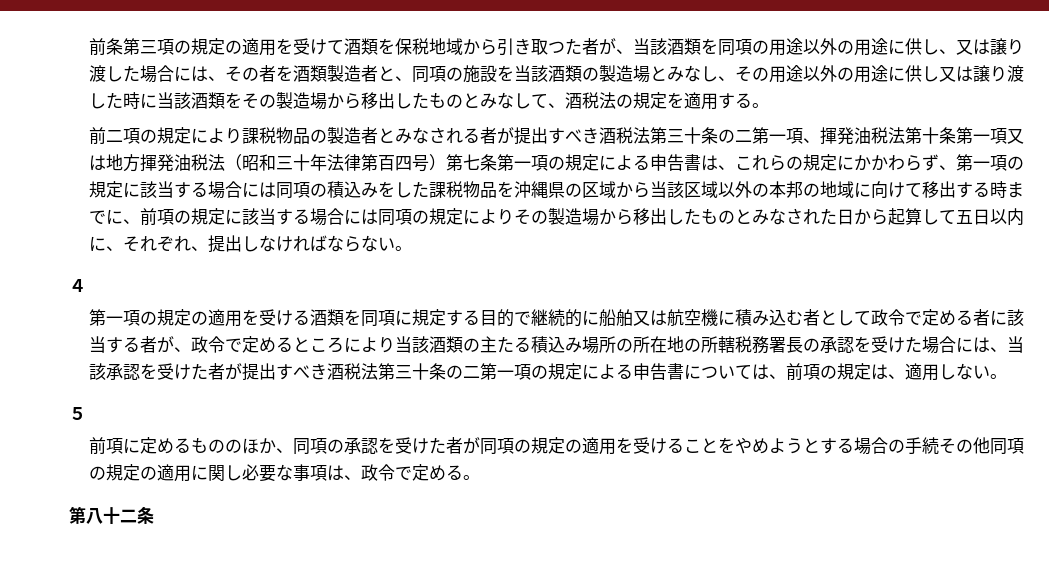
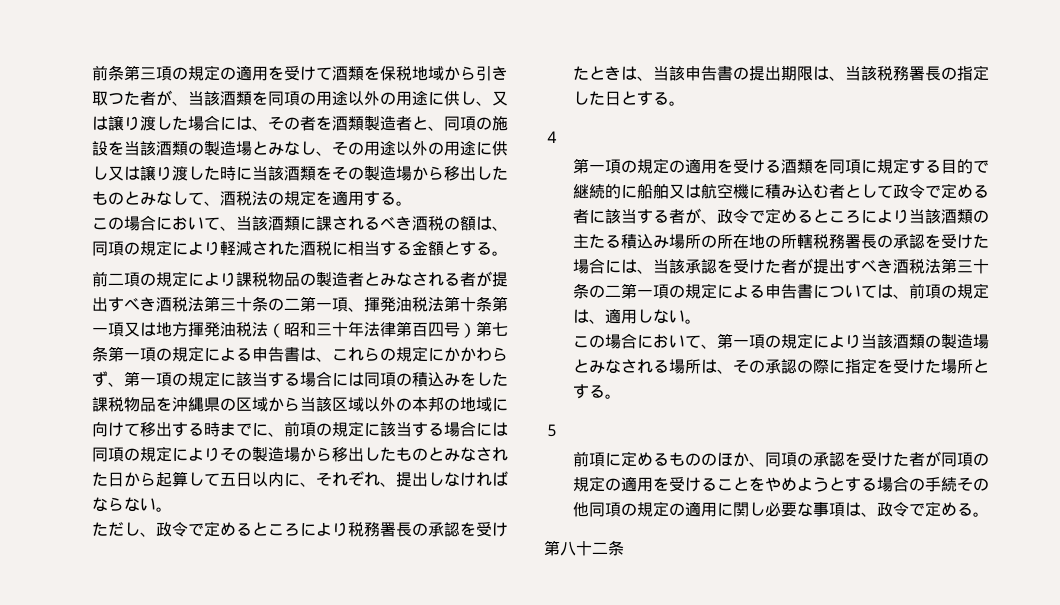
+ この場合において、当該酒類に課されるべき酒税の額は、同項の規定により軽減された酒税に相当する金額とする。
+ ただし、政令で定めるところにより税務署長の承認を受けたときは、当該申告書の提出期限は、当該税務署長の指定した日とする。
+ この場合において、第一項の規定により当該酒類の製造場とみなされる場所は、その承認の際に指定を受けた場所とする。

